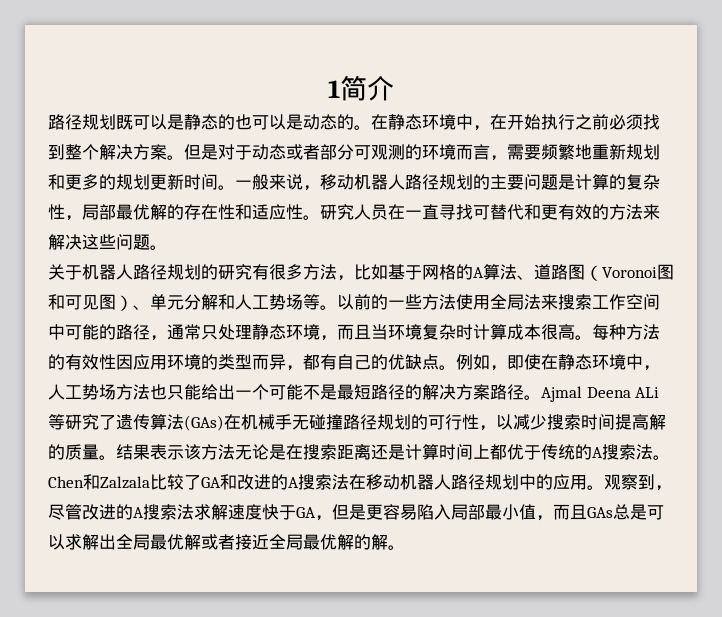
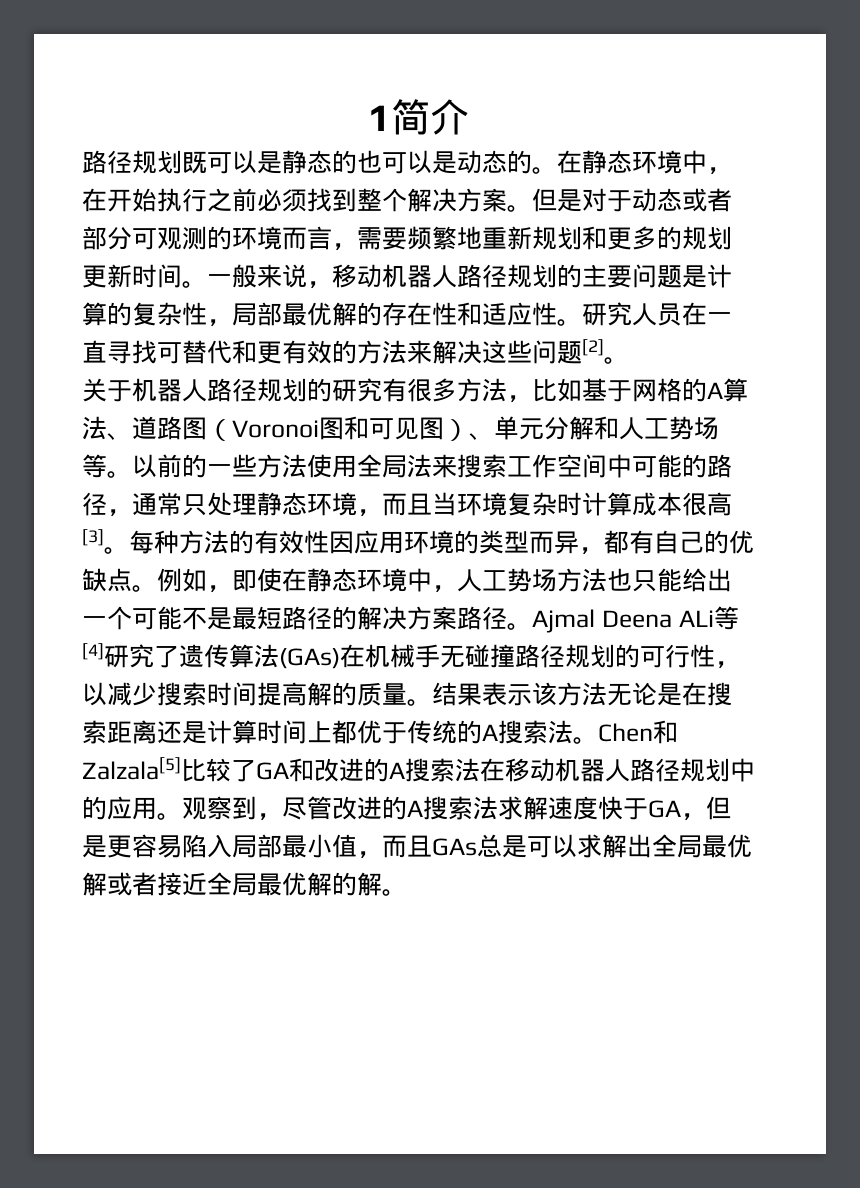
- 研究人员在一直寻找可替代和更有效的方法来解决这些问题。
+ 研究人员在一直寻找可替代和更有效的方法来解决这些问题[2]。
- 以前的一些方法使用全局法来搜索工作空间中可能的路径，通常只处理静态环境，而且当环境复杂时计算成本很高。
+ 以前的一些方法使用全局法来搜索工作空间中可能的路径，通常只处理静态环境，而且当环境复杂时计算成本很高[3]。
- Ajmal Deena ALi等研究了遗传算法(GAs)在机械手无碰撞路径规划的可行性，以减少搜索时间提高解的质量。
+ Ajmal Deena ALi等[4]研究了遗传算法(GAs)在机械手无碰撞路径规划的可行性，以减少搜索时间提高解的质量。
- Chen和Zalzala比较了GA和改进的A搜索法在移动机器人路径规划中的应用。
+ Chen和Zalzala[5]比较了GA和改进的A搜索法在移动机器人路径规划中的应用。

